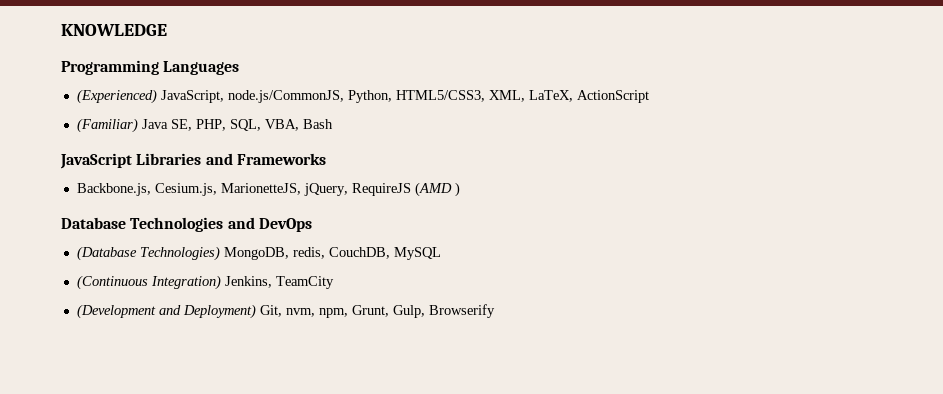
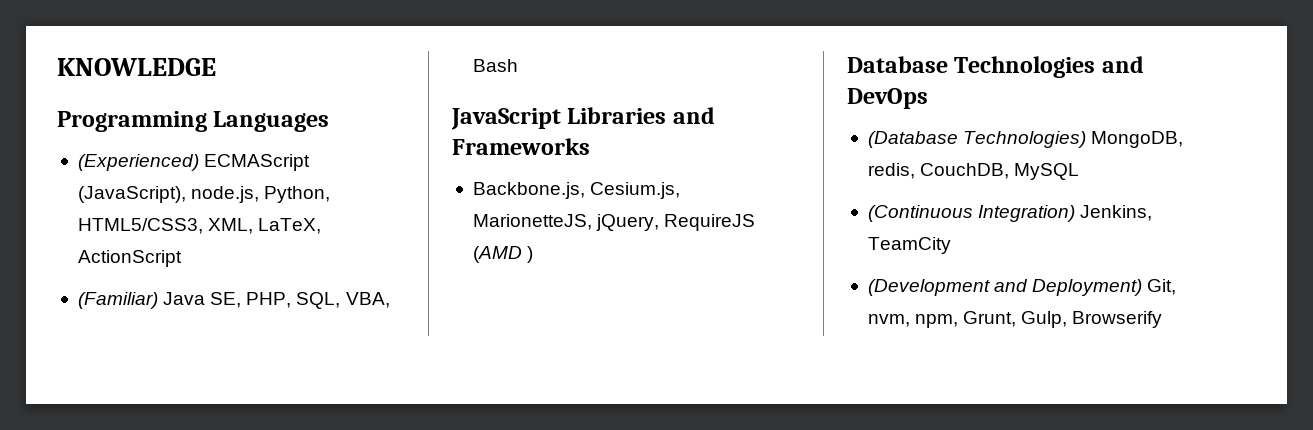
- (Experienced) JavaScript, node.js/CommonJS, Python, HTML5/CSS3, XML, LaTeX, ActionScript
+ (Experienced) ECMAScript (JavaScript), node.js, Python, HTML5/CSS3, XML, LaTeX, ActionScript

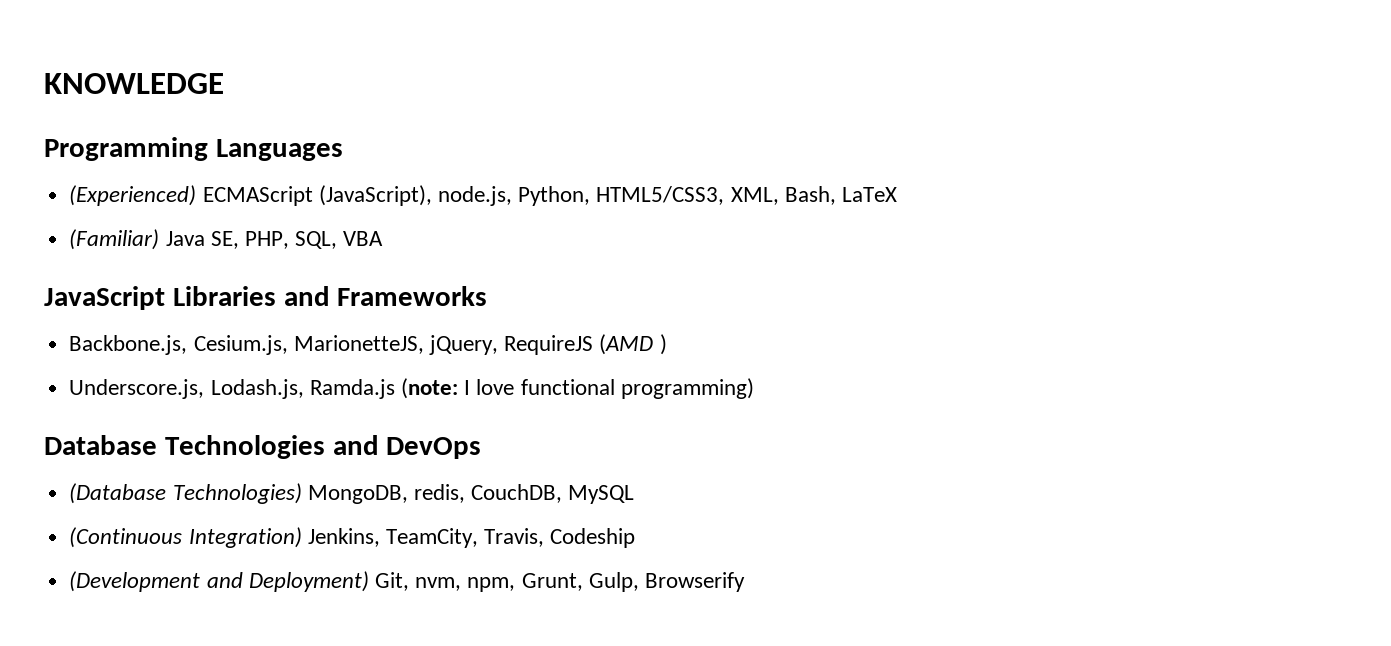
- (Experienced) ECMAScript (JavaScript), node.js, Python, HTML5/CSS3, XML, LaTeX, ActionScript
+ (Experienced) ECMAScript (JavaScript), node.js, Python, HTML5/CSS3, XML, Bash, LaTeX
- (Familiar) Java SE, PHP, SQL, VBA, Bash
+ (Familiar) Java SE, PHP, SQL, VBA
+ Underscore.js, Lodash.js, Ramda.js (note: I love functional programming)
- (Continuous Integration) Jenkins, TeamCity
+ (Continuous Integration) Jenkins, TeamCity, Travis, Codeship

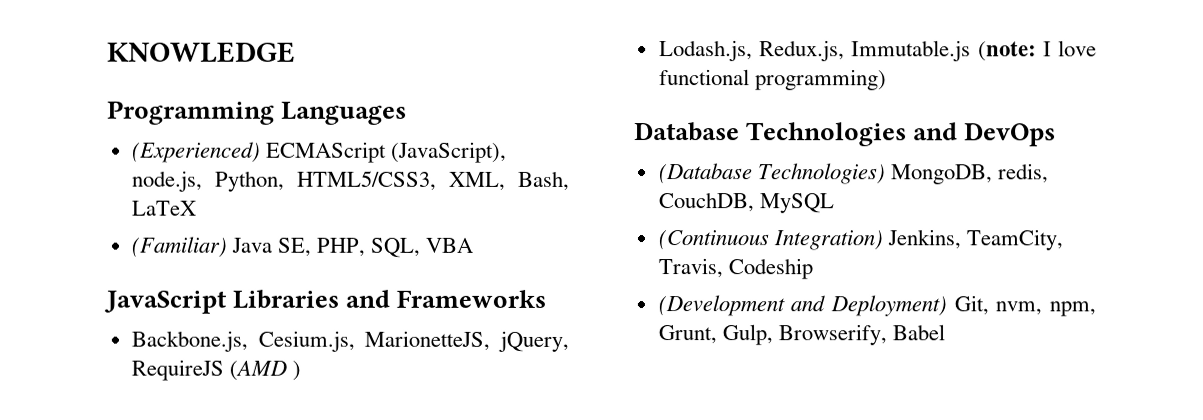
- Underscore.js, Lodash.js, Ramda.js (note: I love functional programming)
+ Lodash.js, Redux.js, Immutable.js (note: I love functional programming)
- (Development and Deployment) Git, nvm, npm, Grunt, Gulp, Browserify
+ (Development and Deployment) Git, nvm, npm, Grunt, Gulp, Browserify, Babel

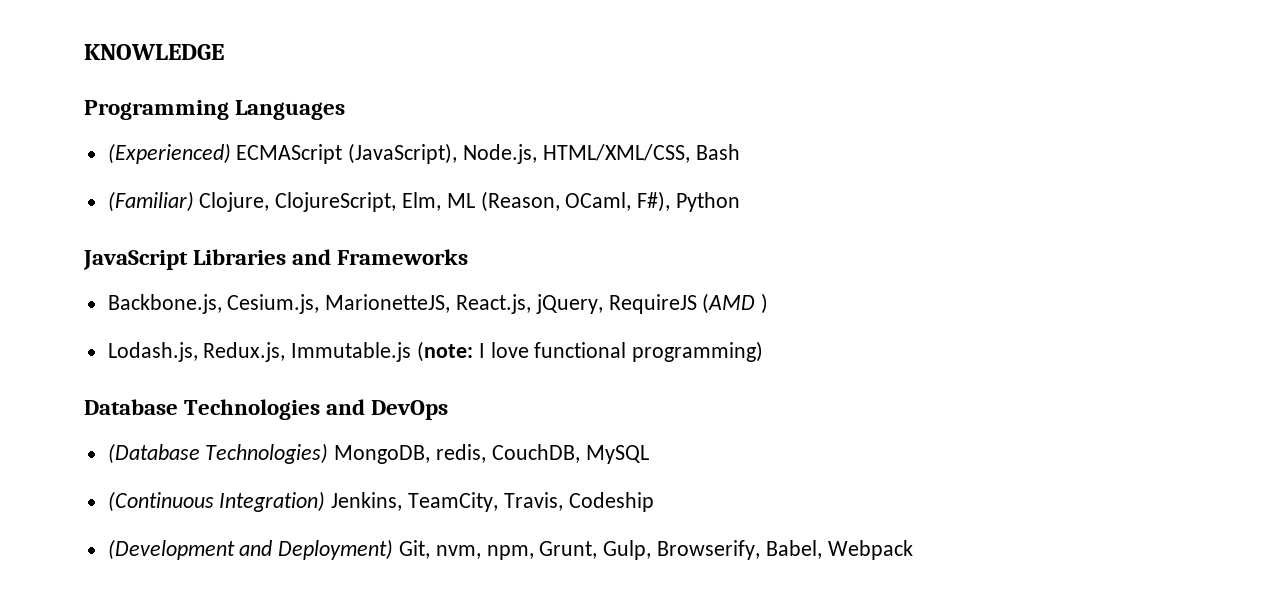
- (Experienced) ECMAScript (JavaScript), node.js, Python, HTML5/CSS3, XML, Bash, LaTeX
- (Familiar) Java SE, PHP, SQL, VBA
+ (Experienced) ECMAScript (JavaScript), Node.js, HTML/XML/CSS, Bash
+ (Familiar) Clojure, ClojureScript, Elm, ML (Reason, OCaml, F#), Python
- Backbone.js, Cesium.js, MarionetteJS, jQuery, RequireJS (AMD )
+ Backbone.js, Cesium.js, MarionetteJS, React.js, jQuery, RequireJS (AMD )
- (Development and Deployment) Git, nvm, npm, Grunt, Gulp, Browserify, Babel
+ (Development and Deployment) Git, nvm, npm, Grunt, Gulp, Browserify, Babel, Webpack

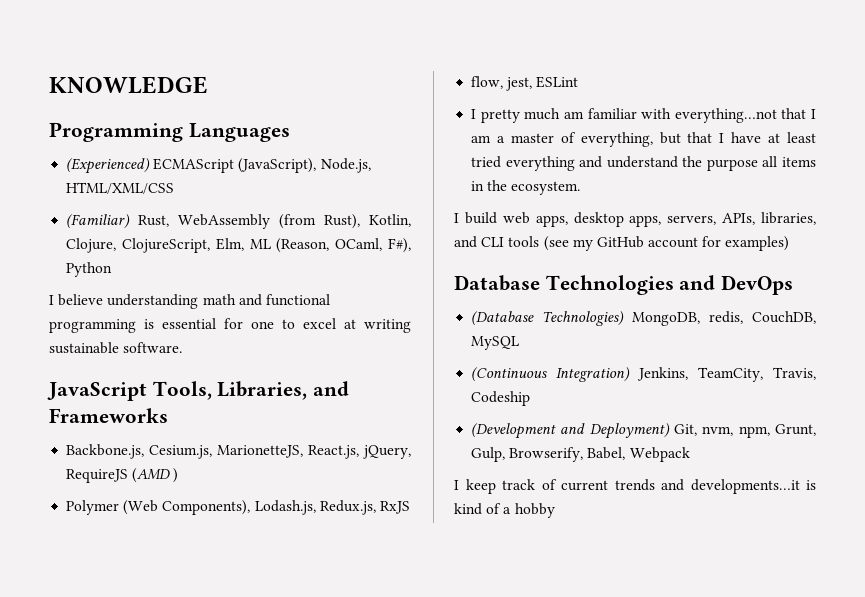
- (Experienced) ECMAScript (JavaScript), Node.js, HTML/XML/CSS, Bash
+ (Experienced) ECMAScript (JavaScript), Node.js, HTML/XML/CSS
- (Familiar) Clojure, ClojureScript, Elm, ML (Reason, OCaml, F#), Python
+ (Familiar) Rust, WebAssembly (from Rust), Kotlin, Clojure, ClojureScript, Elm, ML (Reason, OCaml, F#), Python
+ I believe understanding math and functional programming is essential for one to excel at writing sustainable software.
- JavaScript Libraries and Frameworks
+ JavaScript Tools, Libraries, and Frameworks
- Lodash.js, Redux.js, Immutable.js (note: I love functional programming)
+ Polymer (Web Components), Lodash.js, Redux.js, RxJS
+ flow, jest, ESLint
+ I pretty much am familiar with everything…not that I am a master of everything, but that I have at least tried everything and understand the purpose all items in the ecosystem.
+ I build web apps, desktop apps, servers, APIs, libraries, and CLI tools (see my GitHub account for examples)
+ I keep track of current trends and developments…it is kind of a hobby

